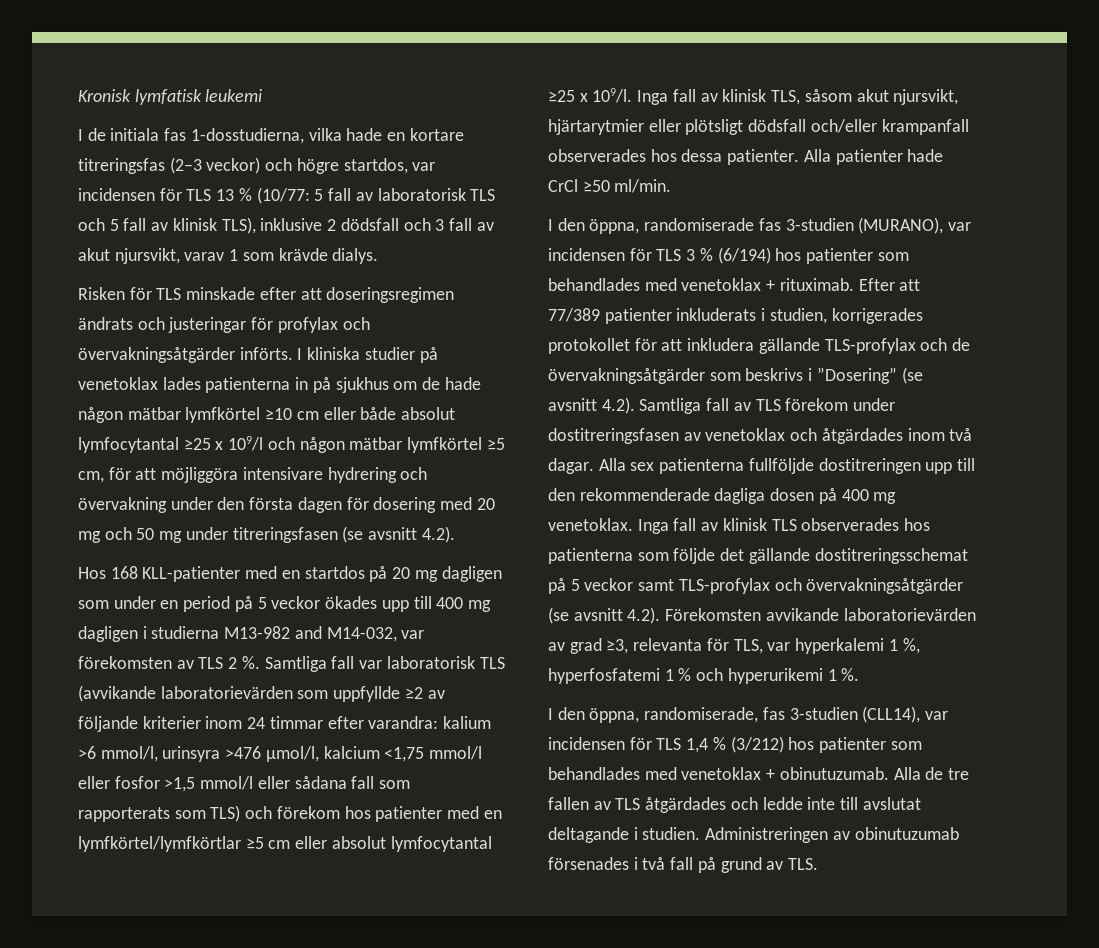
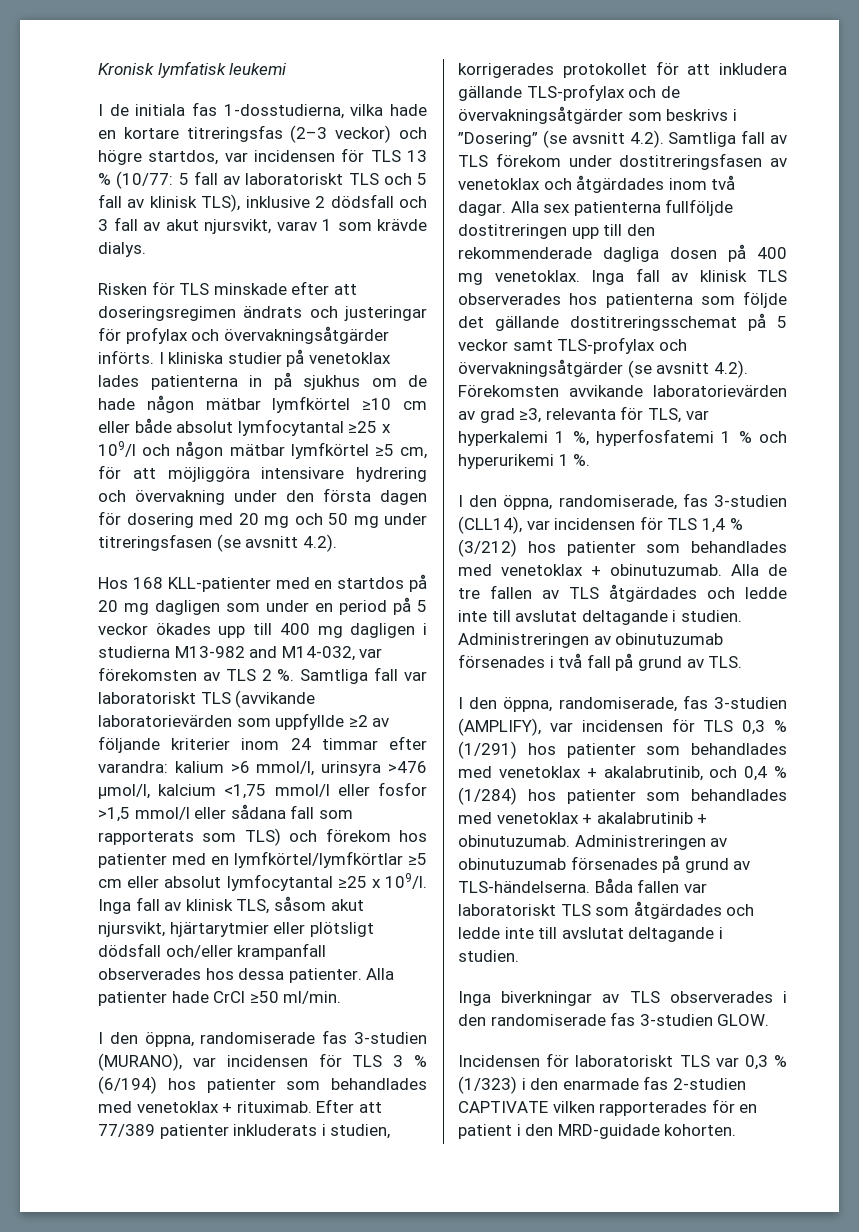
- I de initiala fas 1-dosstudierna, vilka hade en kortare titreringsfas (2–3 veckor) och högre startdos, var incidensen för TLS 13 % (10/77: 5 fall av laboratorisk TLS och 5 fall av klinisk TLS), inklusive 2 dödsfall och 3 fall av akut njursvikt, varav 1 som krävde dialys.
+ I de initiala fas 1-dosstudierna, vilka hade en kortare titreringsfas (2–3 veckor) och högre startdos, var incidensen för TLS 13 % (10/77: 5 fall av laboratoriskt TLS och 5 fall av klinisk TLS), inklusive 2 dödsfall och 3 fall av akut njursvikt, varav 1 som krävde dialys.
- Samtliga fall var laboratorisk TLS (avvikande laboratorievärden som uppfyllde ≥2 av följande kriterier inom 24 timmar efter varandra: kalium >6 mmol/l, urinsyra >476 µmol/l, kalcium <1,75 mmol/l eller fosfor >1,5 mmol/l eller sådana fall som rapporterats som TLS) och förekom hos patienter med en lymfkörtel/lymfkörtlar ≥5 cm eller absolut lymfocytantal ≥25 x 109/l.
+ Samtliga fall var laboratoriskt TLS (avvikande laboratorievärden som uppfyllde ≥2 av följande kriterier inom 24 timmar efter varandra: kalium >6 mmol/l, urinsyra >476 µmol/l, kalcium <1,75 mmol/l eller fosfor >1,5 mmol/l eller sådana fall som rapporterats som TLS) och förekom hos patienter med en lymfkörtel/lymfkörtlar ≥5 cm eller absolut lymfocytantal ≥25 x 109/l.
+ I den öppna, randomiserade, fas 3-studien (AMPLIFY), var incidensen för TLS 0,3 % (1/291) hos patienter som behandlades med venetoklax + akalabrutinib, och 0,4 % (1/284) hos patienter som behandlades med venetoklax + akalabrutinib + obinutuzumab. Administreringen av obinutuzumab försenades på grund av TLS-händelserna. Båda fallen var laboratoriskt TLS som åtgärdades och ledde inte till avslutat deltagande i studien.
+ Inga biverkningar av TLS observerades i den randomiserade fas 3-studien GLOW.
+ Incidensen för laboratoriskt TLS var 0,3 % (1/323) i den enarmade fas 2-studien CAPTIVATE vilken rapporterades för en patient i den MRD-guidade kohorten.

